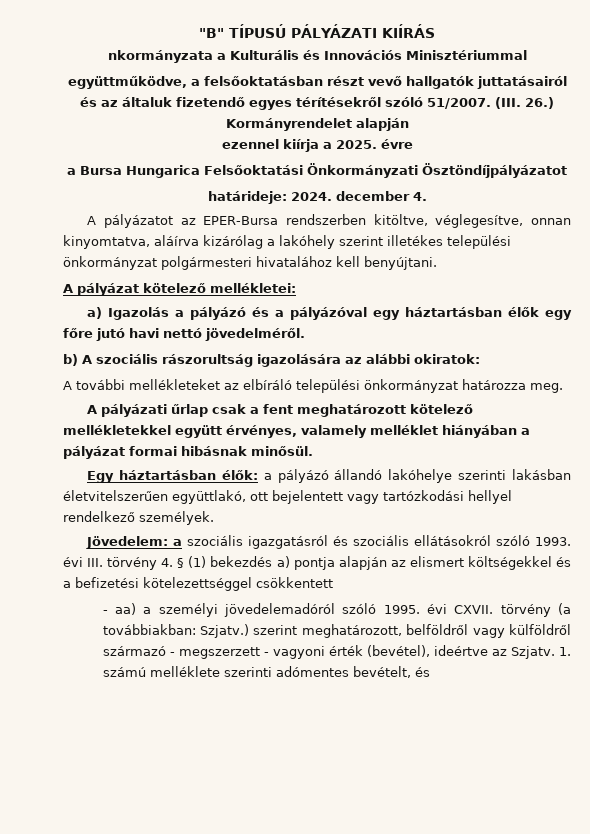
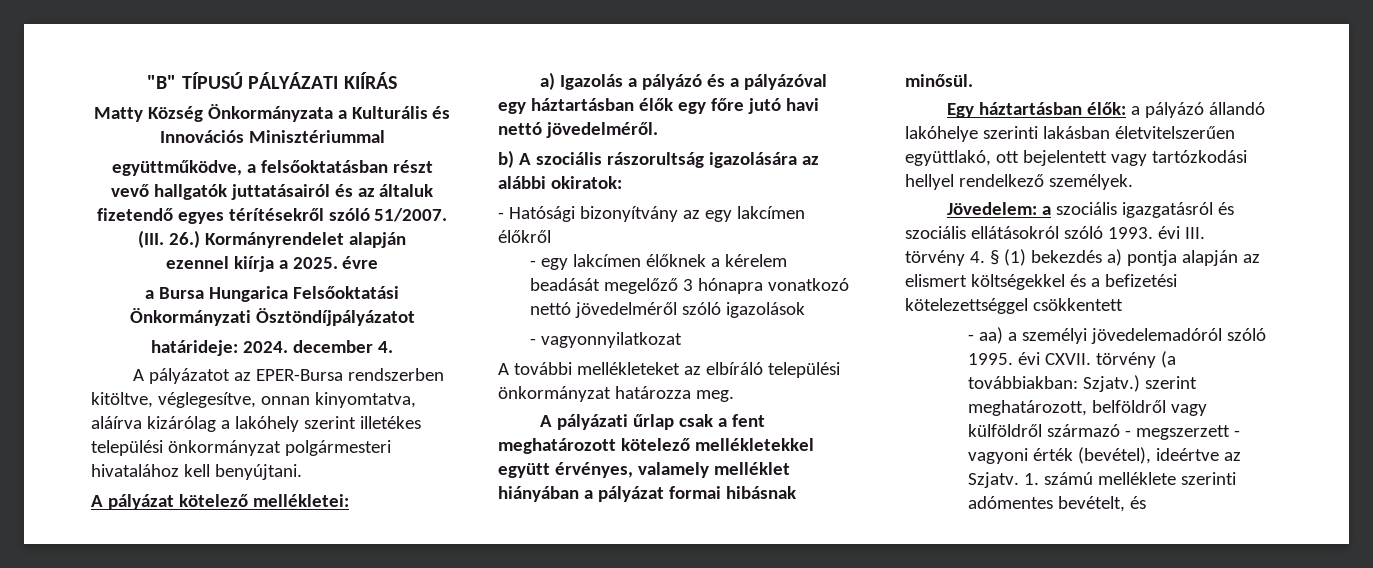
- nkormányzata a Kulturális és Innovációs Minisztériummal
+ Matty Község Önkormányzata a Kulturális és Innovációs Minisztériummal
+ - Hatósági bizonyítvány az egy lakcímen élőkről
+ - egy lakcímen élőknek a kérelem beadását megelőző 3 hónapra vonatkozó nettó jövedelméről szóló igazolások
+ - vagyonnyilatkozat

